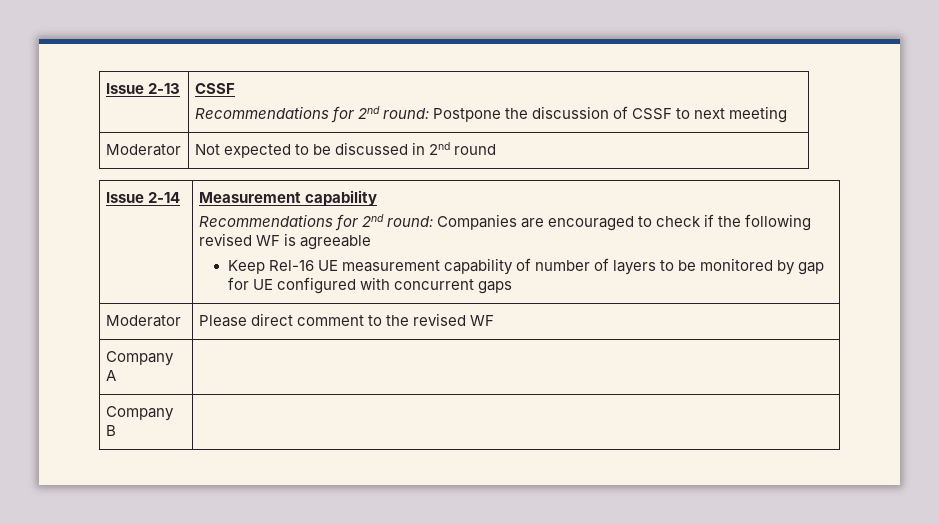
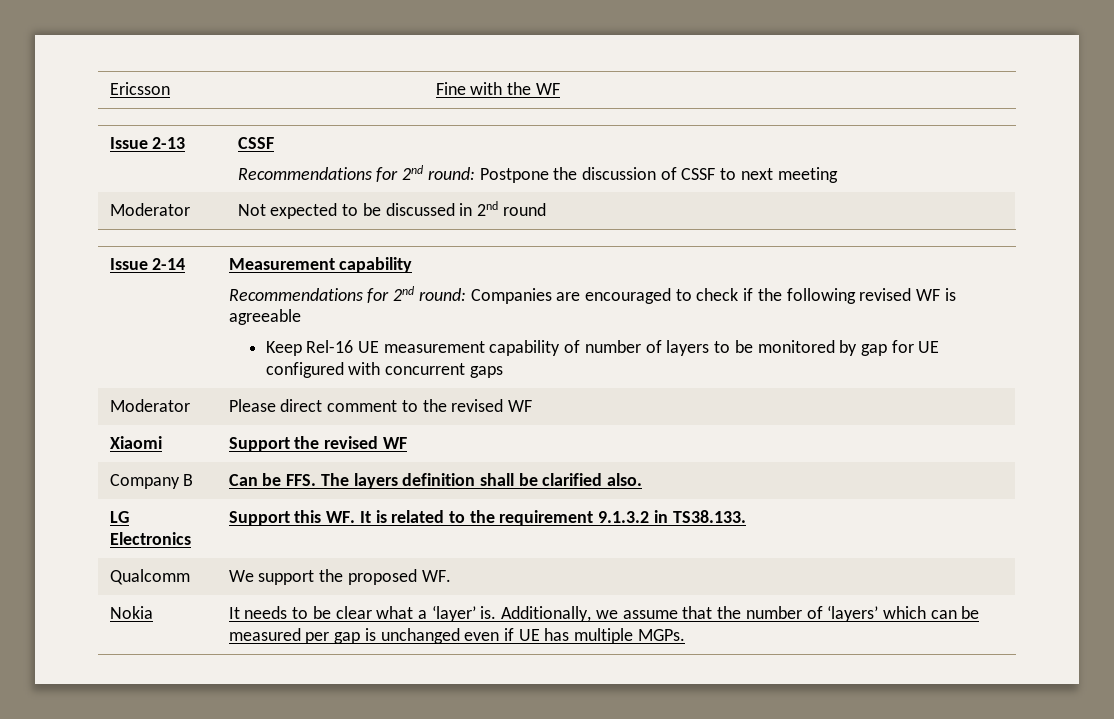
+ Ericsson | Fine with the WF
- Company A |
- Company B |
+ Xiaomi | Support the revised WF
+ Company B | Can be FFS. The layers definition shall be clarified also.
+ LG Electronics | Support this WF. It is related to the requirement 9.1.3.2 in TS38.133.
+ Qualcomm | We support the proposed WF.
+ Nokia | It needs to be clear what a ‘layer’ is. Additionally, we assume that the number of ‘layers’ which can be measured per gap is unchanged even if UE has multiple MGPs.

